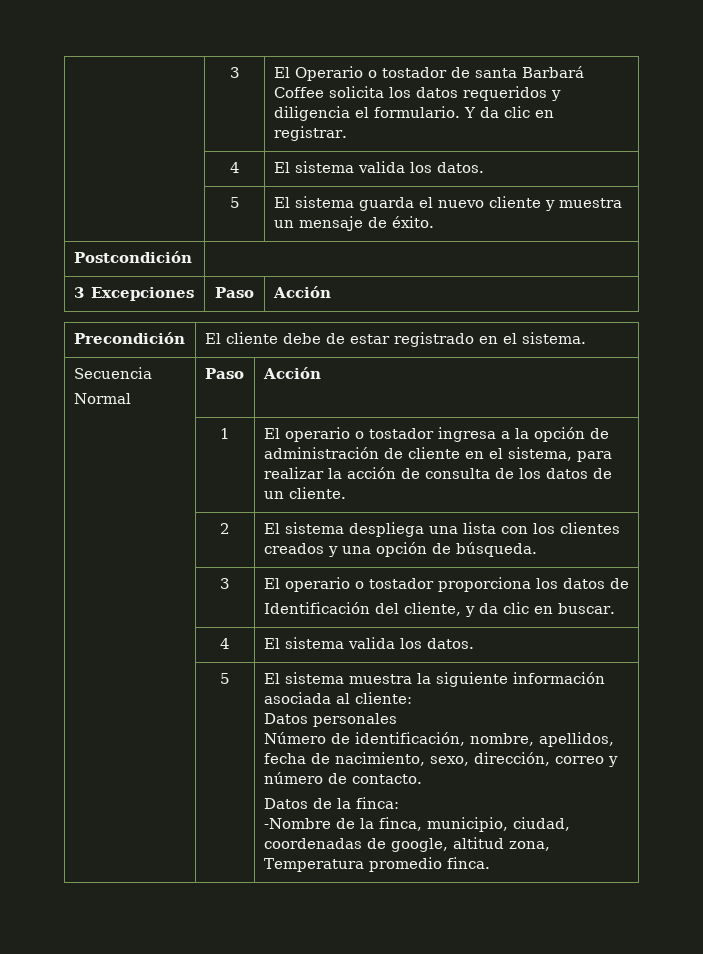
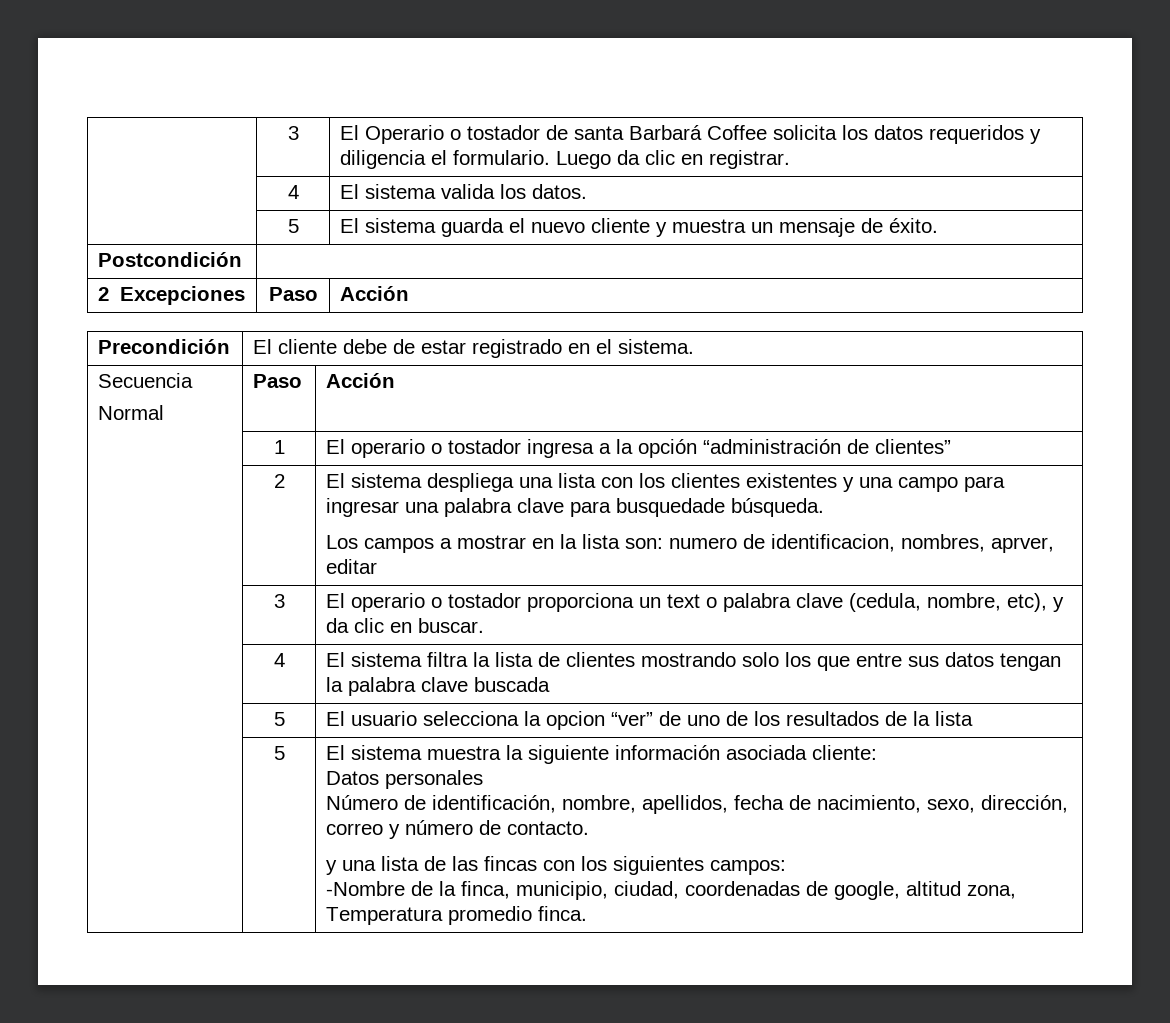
- | 3 | El Operario o tostador de santa Barbará Coffee solicita los datos requeridos y diligencia el formulario. Y da clic en registrar.
+ | 3 | El Operario o tostador de santa Barbará Coffee solicita los datos requeridos y diligencia el formulario. Luego da clic en registrar.
- 3 Excepciones | Paso | Acción
+ 2 Excepciones | Paso | Acción
- | 1 | El operario o tostador ingresa a la opción de administración de cliente en el sistema, para realizar la acción de consulta de los datos de un cliente.
+ | 1 | El operario o tostador ingresa a la opción “administración de clientes”
- | 2 | El sistema despliega una lista con los clientes creados y una opción de búsqueda.
+ | 2 | El sistema despliega una lista con los clientes existentes y una campo para ingresar una palabra clave para busquedade búsqueda.
+ Los campos a mostrar en la lista son: numero de identificacion, nombres, aprver, editar
- | 3 | El operario o tostador proporciona los datos de
- Identificación del cliente, y da clic en buscar.
- | 4 | El sistema valida los datos.
+ | 3 | El operario o tostador proporciona un text o palabra clave (cedula, nombre, etc), y da clic en buscar.
+ | 4 | El sistema filtra la lista de clientes mostrando solo los que entre sus datos tengan la palabra clave buscada
+ | 5 | El usuario selecciona la opcion “ver” de uno de los resultados de la lista
- El sistema muestra la siguiente información asociada al cliente:
+ El sistema muestra la siguiente información asociada cliente:
- Datos de la finca:
+ y una lista de las fincas con los siguientes campos:

